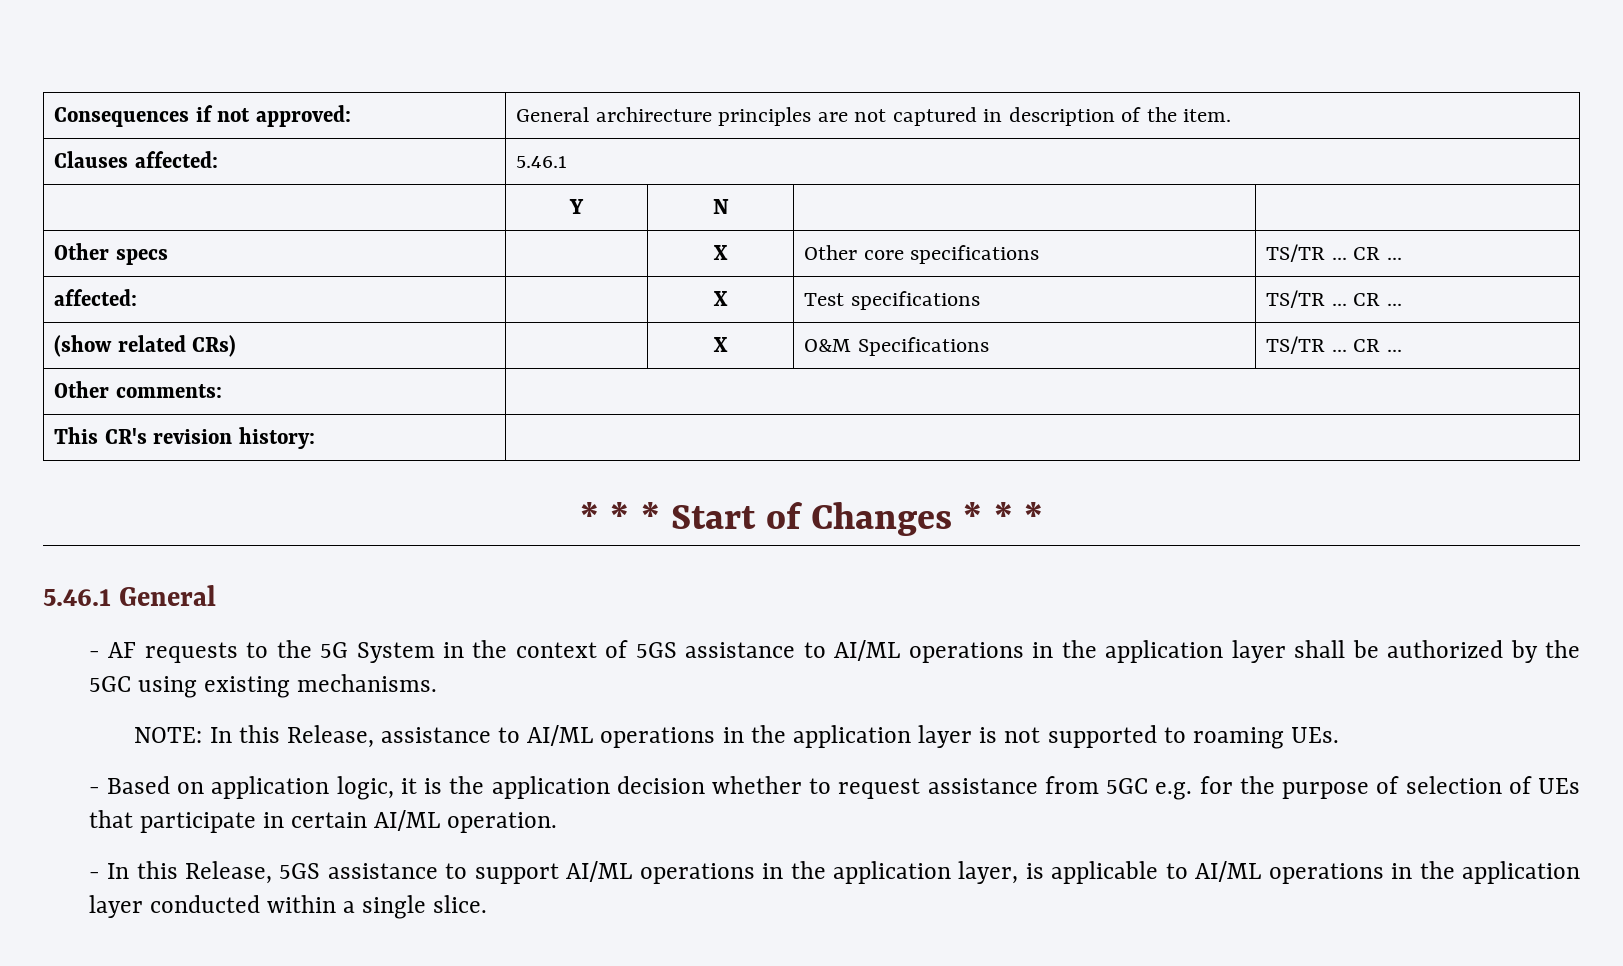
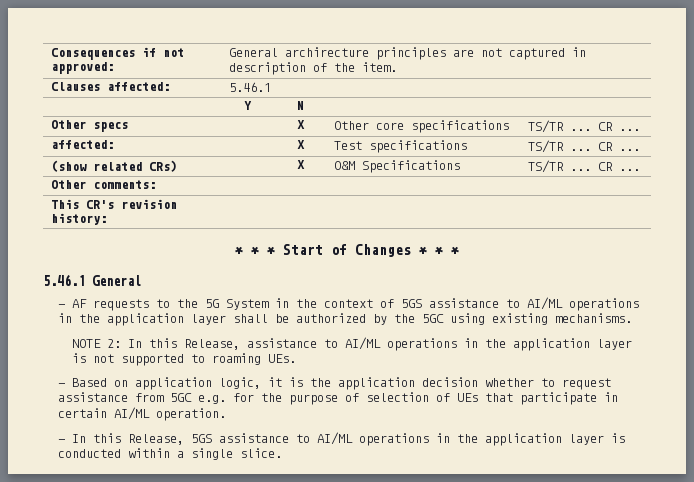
- NOTE: In this Release, assistance to AI/ML operations in the application layer is not supported to roaming UEs.
+ NOTE 2: In this Release, assistance to AI/ML operations in the application layer is not supported to roaming UEs.
- - In this Release, 5GS assistance to support AI/ML operations in the application layer, is applicable to AI/ML operations in the application layer conducted within a single slice.
+ - In this Release, 5GS assistance to AI/ML operations in the application layer is conducted within a single slice.

